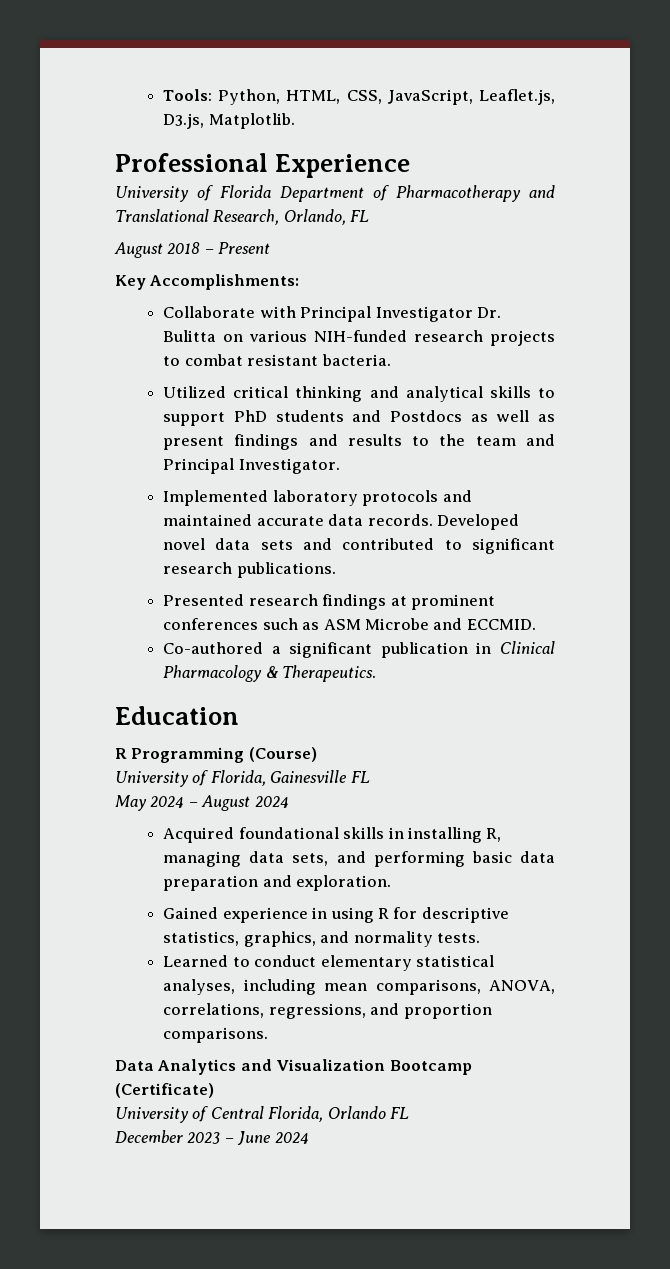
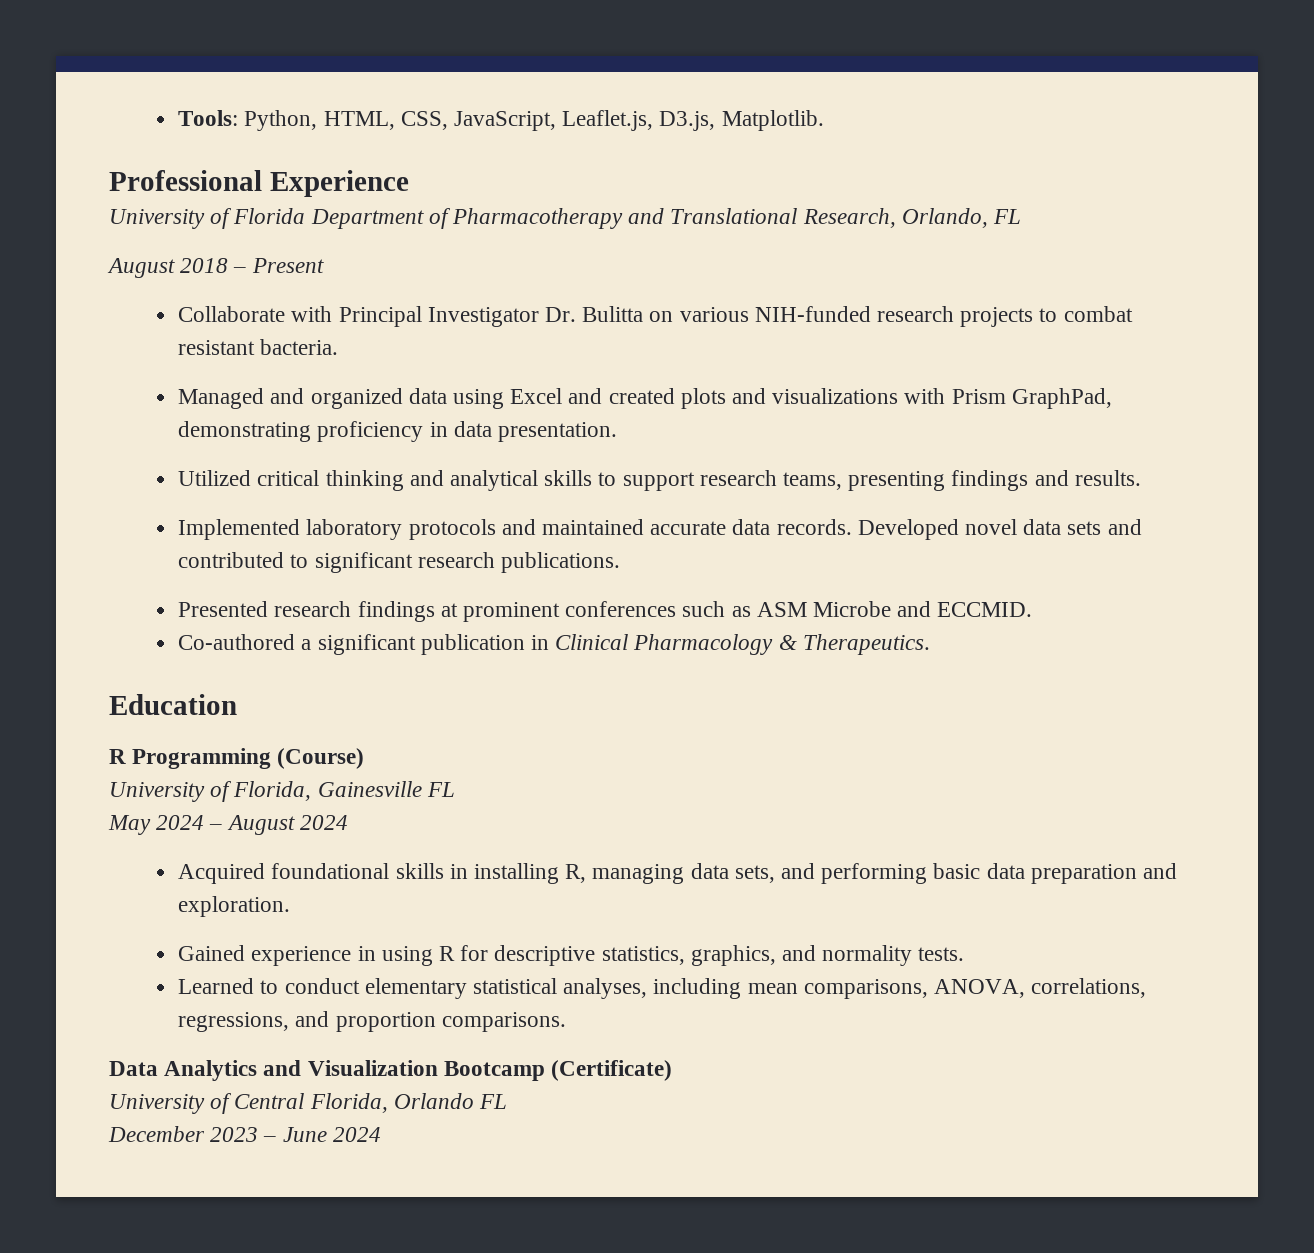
- Key Accomplishments:
+ Managed and organized data using Excel and created plots and visualizations with Prism GraphPad, demonstrating proficiency in data presentation.
- Utilized critical thinking and analytical skills to support PhD students and Postdocs as well as present findings and results to the team and Principal Investigator.
+ Utilized critical thinking and analytical skills to support research teams, presenting findings and results.

